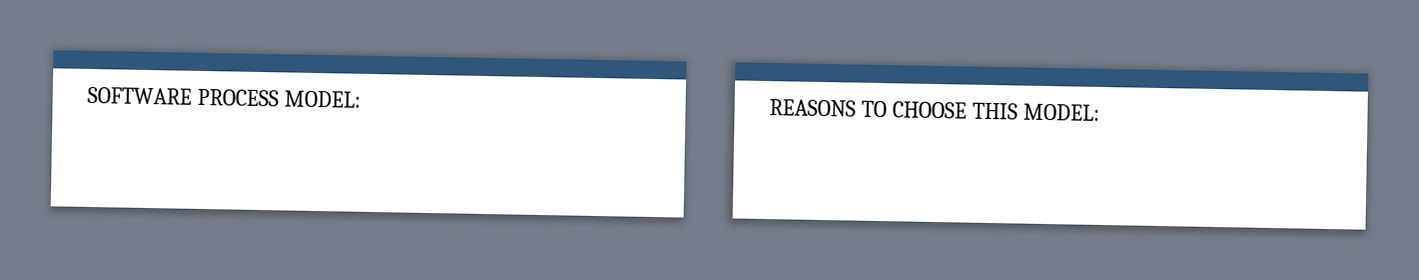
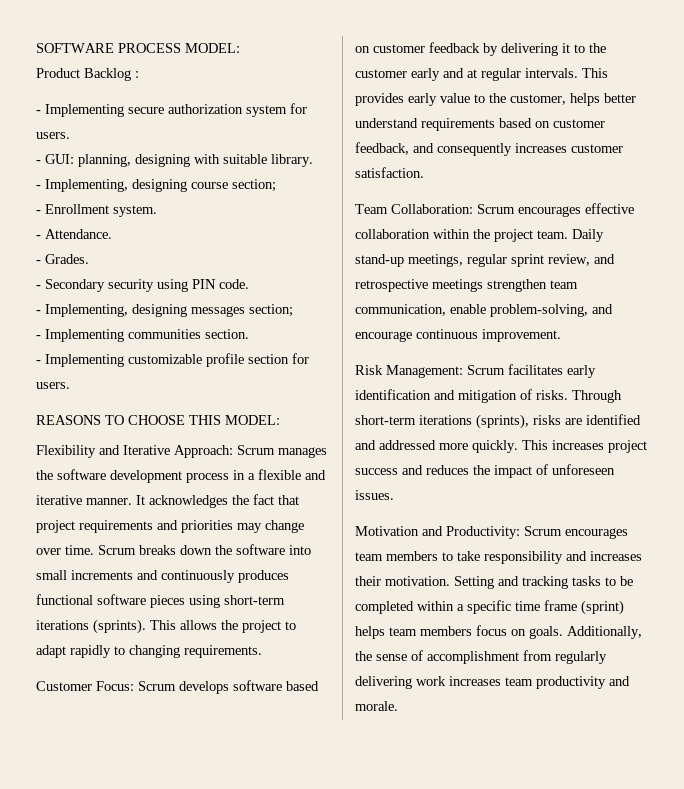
+ Product Backlog :
+ - Implementing secure authorization system for users.
+ - GUI: planning, designing with suitable library.
+ - Implementing, designing course section;
+ - Enrollment system.
+ - Attendance.
+ - Grades.
+ - Secondary security using PIN code.
+ - Implementing, designing messages section;
+ - Implementing communities section.
+ - Implementing customizable profile section for users.
+ Flexibility and Iterative Approach: Scrum manages the software development process in a flexible and iterative manner. It acknowledges the fact that project requirements and priorities may change over time. Scrum breaks down the software into small increments and continuously produces functional software pieces using short-term iterations (sprints). This allows the project to adapt rapidly to changing requirements.
+ Customer Focus: Scrum develops software based on customer feedback by delivering it to the customer early and at regular intervals. This provides early value to the customer, helps better understand requirements based on customer feedback, and consequently increases customer satisfaction.
+ Team Collaboration: Scrum encourages effective collaboration within the project team. Daily stand-up meetings, regular sprint review, and retrospective meetings strengthen team communication, enable problem-solving, and encourage continuous improvement.
+ Risk Management: Scrum facilitates early identification and mitigation of risks. Through short-term iterations (sprints), risks are identified and addressed more quickly. This increases project success and reduces the impact of unforeseen issues.
+ Motivation and Productivity: Scrum encourages team members to take responsibility and increases their motivation. Setting and tracking tasks to be completed within a specific time frame (sprint) helps team members focus on goals. Additionally, the sense of accomplishment from regularly delivering work increases team productivity and morale.

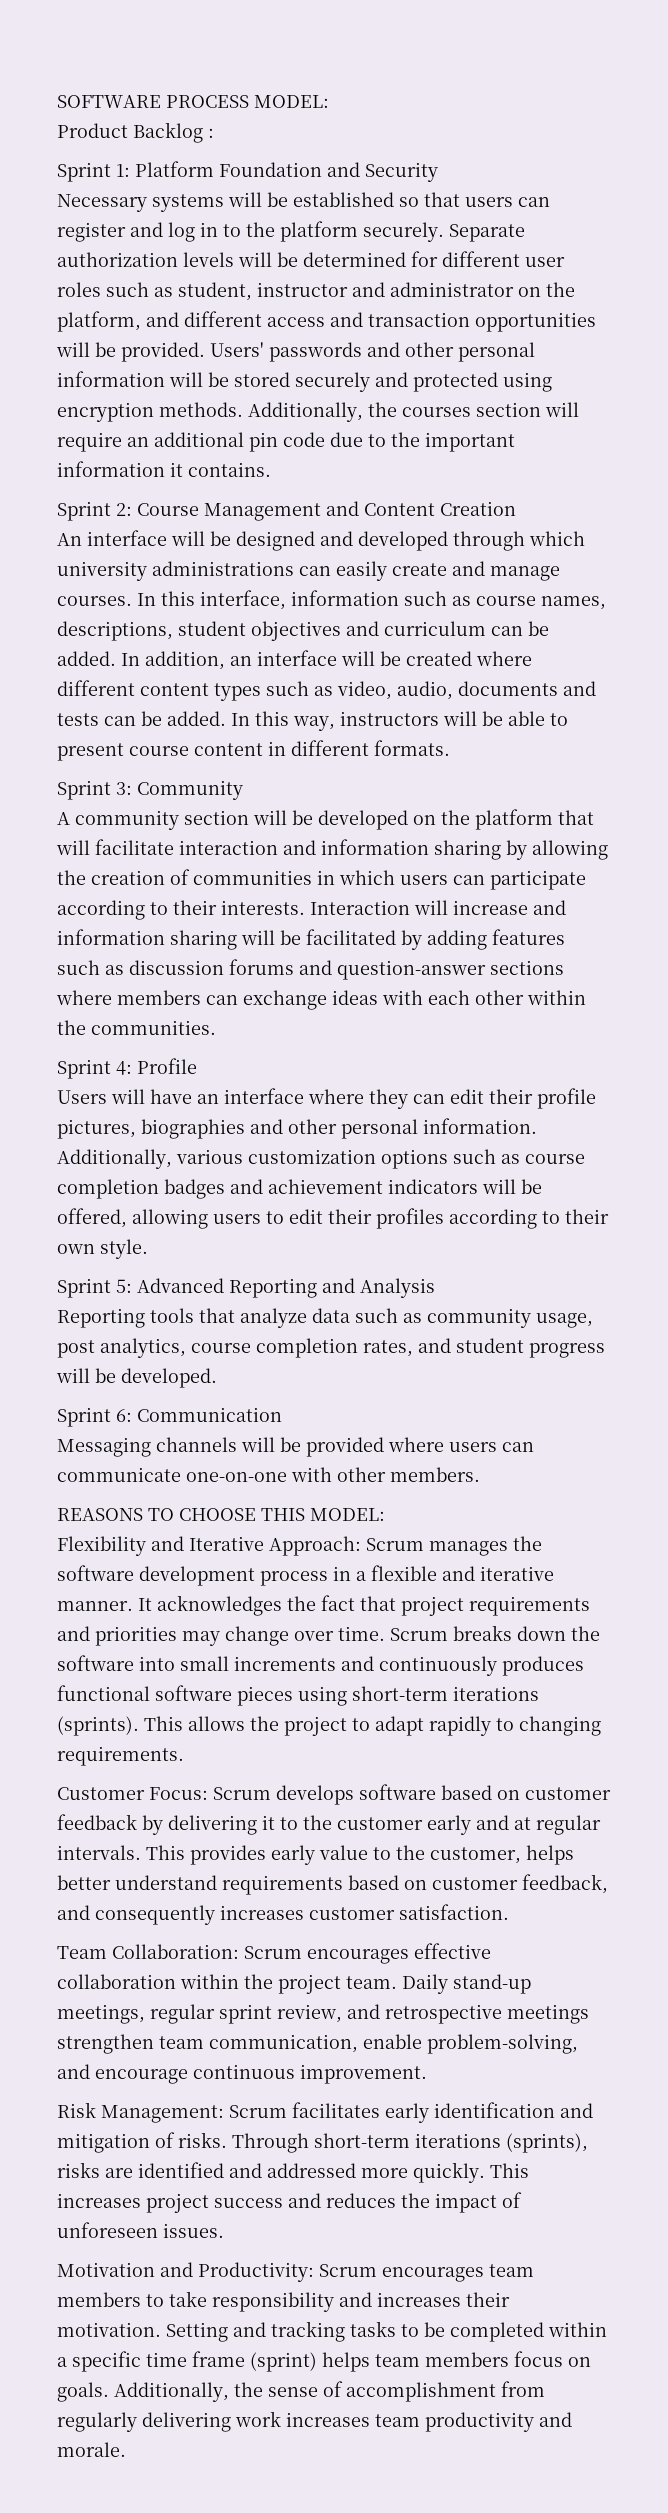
- - Implementing secure authorization system for users.
- - GUI: planning, designing with suitable library.
- - Implementing, designing course section;
- - Enrollment system.
- - Attendance.
- - Grades.
- - Secondary security using PIN code.
- - Implementing, designing messages section;
- - Implementing communities section.
- - Implementing customizable profile section for users.
+ Sprint 1: Platform Foundation and Security
+ Necessary systems will be established so that users can register and log in to the platform securely. Separate authorization levels will be determined for different user roles such as student, instructor and administrator on the platform, and different access and transaction opportunities will be provided. Users' passwords and other personal information will be stored securely and protected using encryption methods. Additionally, the courses section will require an additional pin code due to the important information it contains.
+ Sprint 2: Course Management and Content Creation
+ An interface will be designed and developed through which university administrations can easily create and manage courses. In this interface, information such as course names, descriptions, student objectives and curriculum can be added. In addition, an interface will be created where different content types such as video, audio, documents and tests can be added. In this way, instructors will be able to present course content in different formats.
+ Sprint 3: Community
+ A community section will be developed on the platform that will facilitate interaction and information sharing by allowing the creation of communities in which users can participate according to their interests. Interaction will increase and information sharing will be facilitated by adding features such as discussion forums and question-answer sections where members can exchange ideas with each other within the communities.
+ Sprint 4: Profile
+ Users will have an interface where they can edit their profile pictures, biographies and other personal information. Additionally, various customization options such as course completion badges and achievement indicators will be offered, allowing users to edit their profiles according to their own style.
+ Sprint 5: Advanced Reporting and Analysis
+ Reporting tools that analyze data such as community usage, post analytics, course completion rates, and student progress will be developed.
+ Sprint 6: Communication
+ Messaging channels will be provided where users can communicate one-on-one with other members.

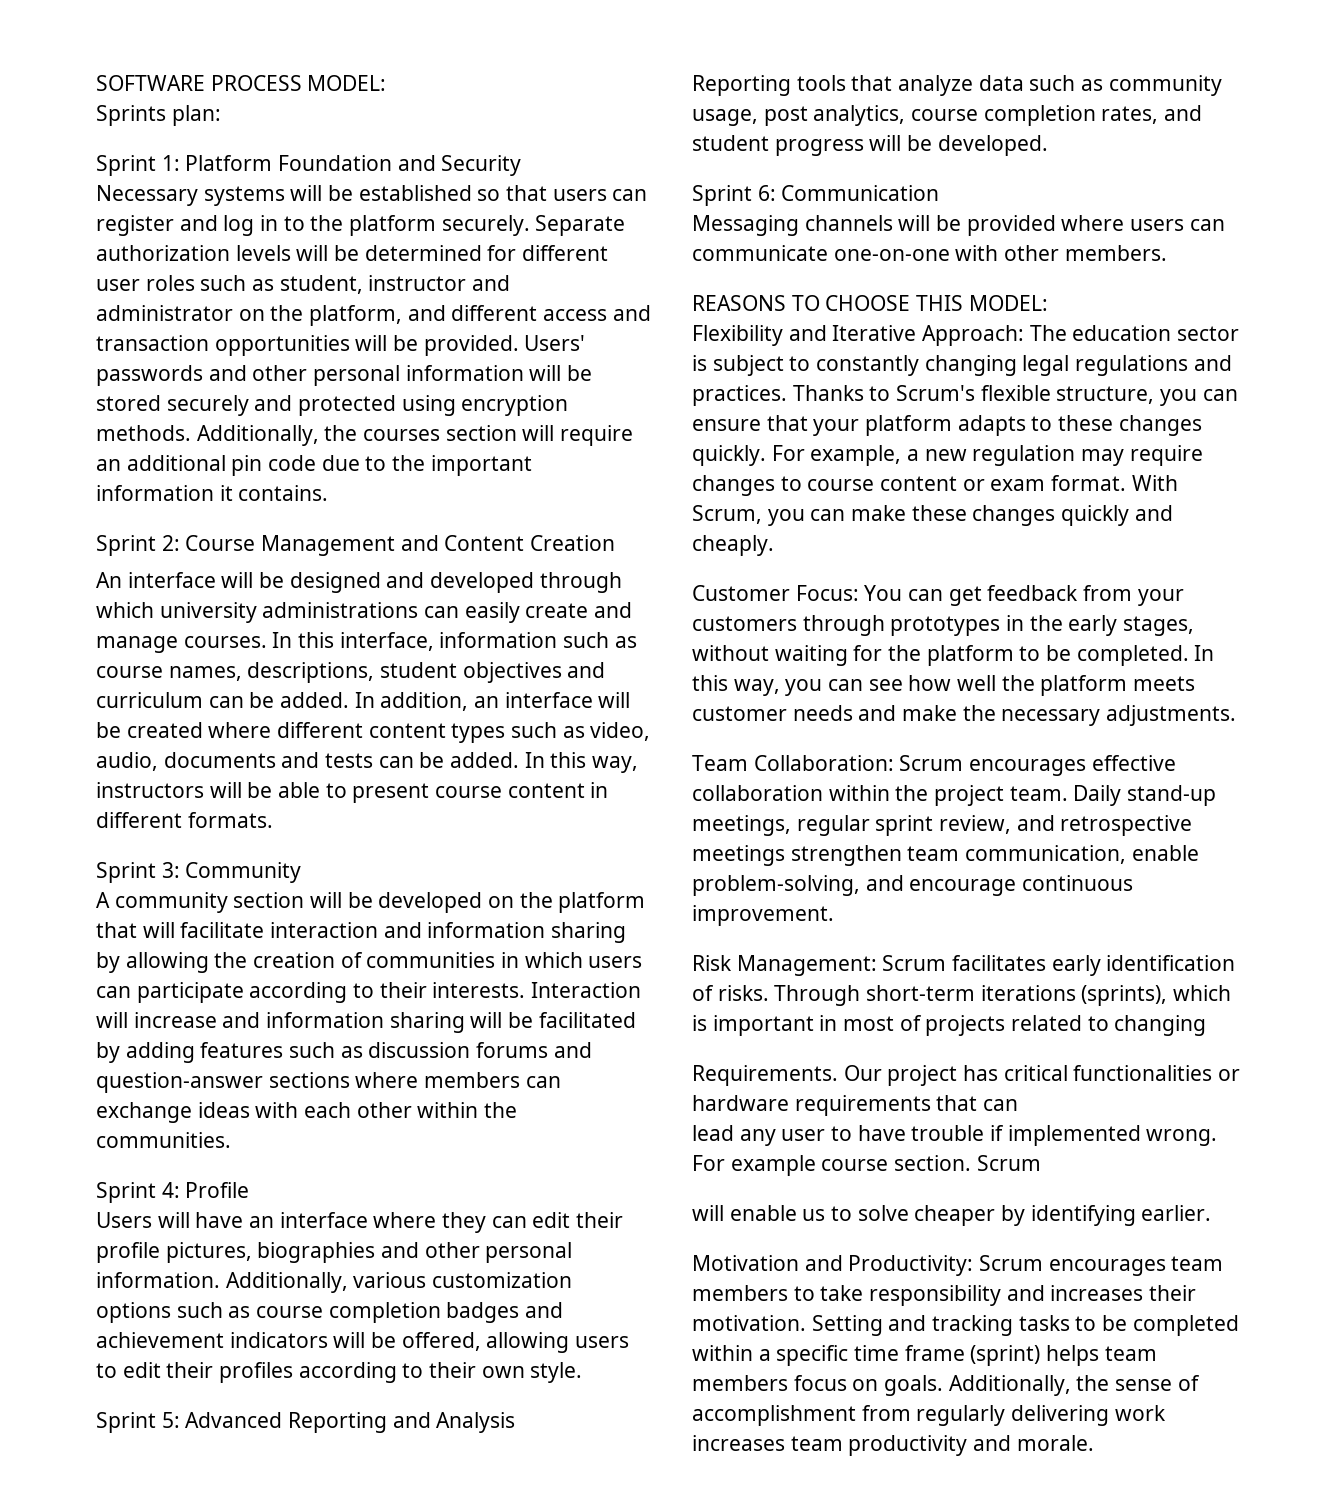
- Product Backlog :
+ Sprints plan:
- Flexibility and Iterative Approach: Scrum manages the software development process in a flexible and iterative manner. It acknowledges the fact that project requirements and priorities may change over time. Scrum breaks down the software into small increments and continuously produces functional software pieces using short-term iterations (sprints). This allows the project to adapt rapidly to changing requirements.
- Customer Focus: Scrum develops software based on customer feedback by delivering it to the customer early and at regular intervals. This provides early value to the customer, helps better understand requirements based on customer feedback, and consequently increases customer satisfaction.
+ Flexibility and Iterative Approach: The education sector is subject to constantly changing legal regulations and practices. Thanks to Scrum's flexible structure, you can ensure that your platform adapts to these changes quickly. For example, a new regulation may require changes to course content or exam format. With Scrum, you can make these changes quickly and cheaply.
+ Customer Focus: You can get feedback from your customers through prototypes in the early stages, without waiting for the platform to be completed. In this way, you can see how well the platform meets customer needs and make the necessary adjustments.
- Risk Management: Scrum facilitates early identification and mitigation of risks.
+ Risk Management: Scrum facilitates early identification of risks.
- Through short-term iterations (sprints), risks are identified and addressed more quickly. This increases project success and reduces the impact of unforeseen issues.
+ Through short-term iterations (sprints), which is important in most of projects related to changing
+ Requirements. Our project has critical functionalities or hardware requirements that can
+ lead any user to have trouble if implemented wrong. For example course section. Scrum
+ will enable us to solve cheaper by identifying earlier.

